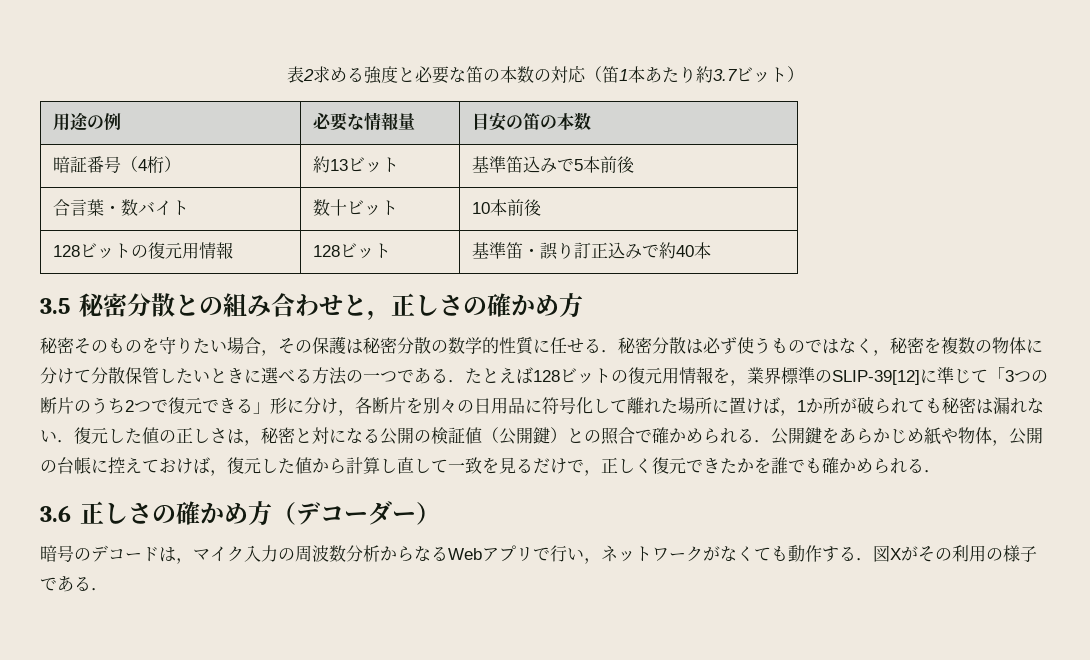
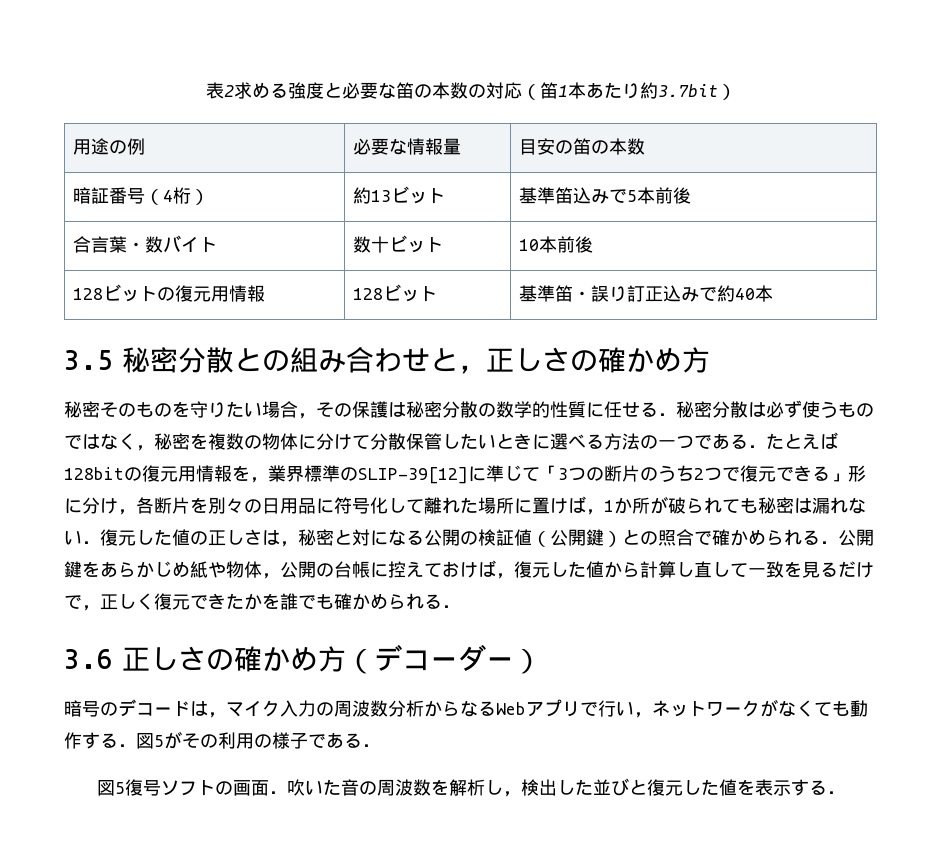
- 表2求める強度と必要な笛の本数の対応（笛1本あたり約3.7ビット）
+ 表2求める強度と必要な笛の本数の対応（笛1本あたり約3.7bit）
- 秘密そのものを守りたい場合，その保護は秘密分散の数学的性質に任せる．秘密分散は必ず使うものではなく，秘密を複数の物体に分けて分散保管したいときに選べる方法の一つである．たとえば128ビットの復元用情報を，業界標準のSLIP-39[12]に準じて「3つの断片のうち2つで復元できる」形に分け，各断片を別々の日用品に符号化して離れた場所に置けば，1か所が破られても秘密は漏れない．復元した値の正しさは，秘密と対になる公開の検証値（公開鍵）との照合で確かめられる．公開鍵をあらかじめ紙や物体，公開の台帳に控えておけば，復元した値から計算し直して一致を見るだけで，正しく復元できたかを誰でも確かめられる．
+ 秘密そのものを守りたい場合，その保護は秘密分散の数学的性質に任せる．秘密分散は必ず使うものではなく，秘密を複数の物体に分けて分散保管したいときに選べる方法の一つである．たとえば128bitの復元用情報を，業界標準のSLIP-39[12]に準じて「3つの断片のうち2つで復元できる」形に分け，各断片を別々の日用品に符号化して離れた場所に置けば，1か所が破られても秘密は漏れない．復元した値の正しさは，秘密と対になる公開の検証値（公開鍵）との照合で確かめられる．公開鍵をあらかじめ紙や物体，公開の台帳に控えておけば，復元した値から計算し直して一致を見るだけで，正しく復元できたかを誰でも確かめられる．
- 暗号のデコードは，マイク入力の周波数分析からなるWebアプリで行い，ネットワークがなくても動作する．図Xがその利用の様子である．
+ 暗号のデコードは，マイク入力の周波数分析からなるWebアプリで行い，ネットワークがなくても動作する．図5がその利用の様子である．
+ 図5復号ソフトの画面．吹いた音の周波数を解析し，検出した並びと復元した値を表示する．

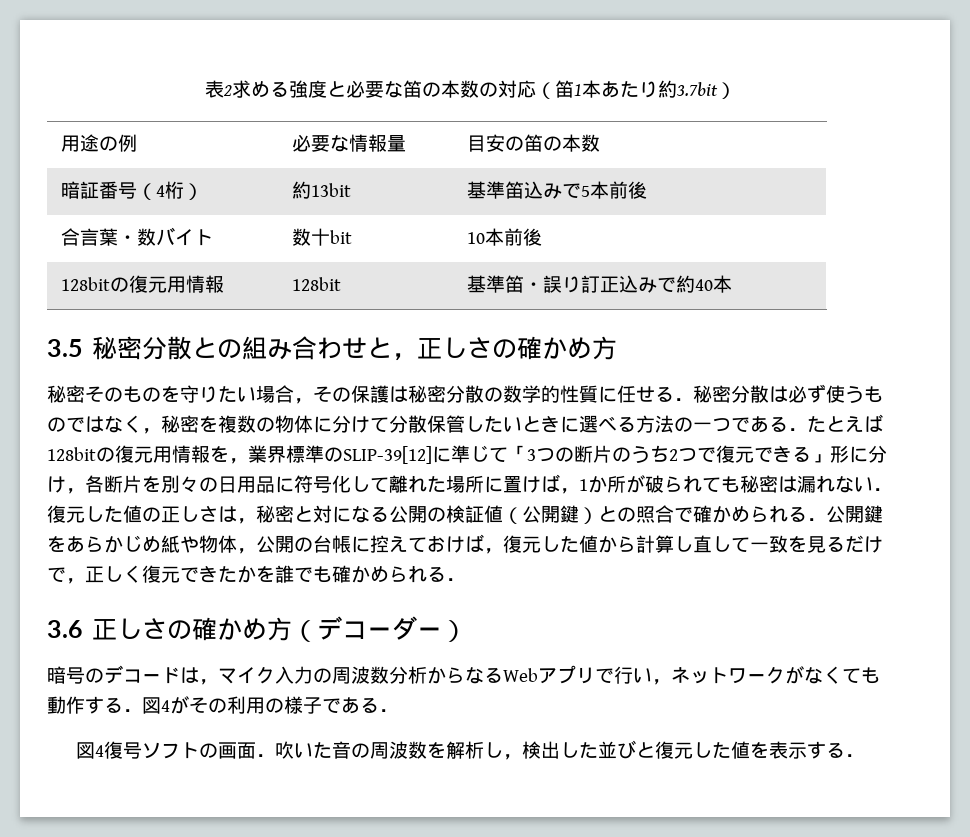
- 暗証番号（4桁） | 約13ビット | 基準笛込みで5本前後
+ 暗証番号（4桁） | 約13bit | 基準笛込みで5本前後
- 合言葉・数バイト | 数十ビット | 10本前後
+ 合言葉・数バイト | 数十bit | 10本前後
- 128ビットの復元用情報 | 128ビット | 基準笛・誤り訂正込みで約40本
+ 128bitの復元用情報 | 128bit | 基準笛・誤り訂正込みで約40本
- 暗号のデコードは，マイク入力の周波数分析からなるWebアプリで行い，ネットワークがなくても動作する．図5がその利用の様子である．
+ 暗号のデコードは，マイク入力の周波数分析からなるWebアプリで行い，ネットワークがなくても動作する．図4がその利用の様子である．
- 図5復号ソフトの画面．吹いた音の周波数を解析し，検出した並びと復元した値を表示する．
+ 図4復号ソフトの画面．吹いた音の周波数を解析し，検出した並びと復元した値を表示する．

